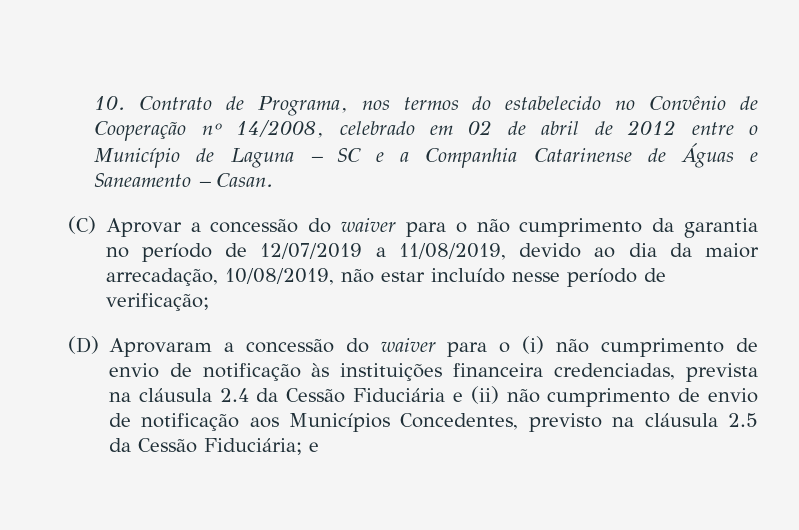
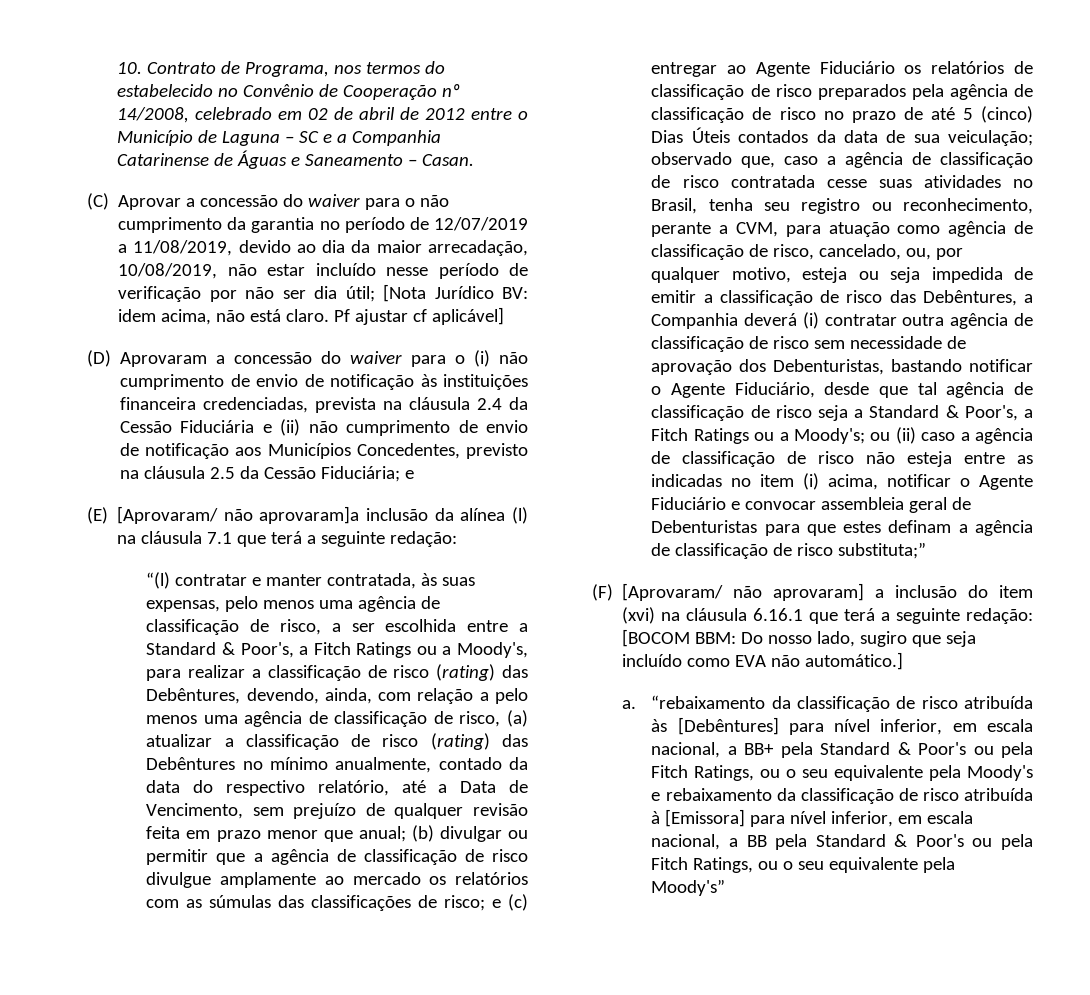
- (C) Aprovar a concessão do waiver para o não cumprimento da garantia no período de 12/07/2019 a 11/08/2019, devido ao dia da maior arrecadação, 10/08/2019, não estar incluído nesse período de verificação;
+ (C) Aprovar a concessão do waiver para o não cumprimento da garantia no período de 12/07/2019 a 11/08/2019, devido ao dia da maior arrecadação, 10/08/2019, não estar incluído nesse período de verificação por não ser dia útil; [Nota Jurídico BV: idem acima, não está claro. Pf ajustar cf aplicável]
+ (E) [Aprovaram/ não aprovaram]a inclusão da alínea (l) na cláusula 7.1 que terá a seguinte redação:
+ “(l) contratar e manter contratada, às suas expensas, pelo menos uma agência de classificação de risco, a ser escolhida entre a Standard & Poor's, a Fitch Ratings ou a Moody's, para realizar a classificação de risco (rating) das Debêntures, devendo, ainda, com relação a pelo menos uma agência de classificação de risco, (a) atualizar a classificação de risco (rating) das Debêntures no mínimo anualmente, contado da data do respectivo relatório, até a Data de Vencimento, sem prejuízo de qualquer revisão feita em prazo menor que anual; (b) divulgar ou permitir que a agência de classificação de risco divulgue amplamente ao mercado os relatórios com as súmulas das classificações de risco; e (c) entregar ao Agente Fiduciário os relatórios de classificação de risco preparados pela agência de classificação de risco no prazo de até 5 (cinco) Dias Úteis contados da data de sua veiculação; observado que, caso a agência de classificação de risco contratada cesse suas atividades no Brasil, tenha seu registro ou reconhecimento, perante a CVM, para atuação como agência de classificação de risco, cancelado, ou, por qualquer motivo, esteja ou seja impedida de emitir a classificação de risco das Debêntures, a Companhia deverá (i) contratar outra agência de classificação de risco sem necessidade de aprovação dos Debenturistas, bastando notificar o Agente Fiduciário, desde que tal agência de classificação de risco seja a Standard & Poor's, a Fitch Ratings ou a Moody's; ou (ii) caso a agência de classificação de risco não esteja entre as indicadas no item (i) acima, notificar o Agente Fiduciário e convocar assembleia geral de Debenturistas para que estes definam a agência de classificação de risco substituta;”
+ (F) [Aprovaram/ não aprovaram] a inclusão do item (xvi) na cláusula 6.16.1 que terá a seguinte redação: [BOCOM BBM: Do nosso lado, sugiro que seja incluído como EVA não automático.]
+ a. “rebaixamento da classificação de risco atribuída às [Debêntures] para nível inferior, em escala nacional, a BB+ pela Standard & Poor's ou pela Fitch Ratings, ou o seu equivalente pela Moody's e rebaixamento da classificação de risco atribuída à [Emissora] para nível inferior, em escala nacional, a BB pela Standard & Poor's ou pela Fitch Ratings, ou o seu equivalente pela Moody's”

